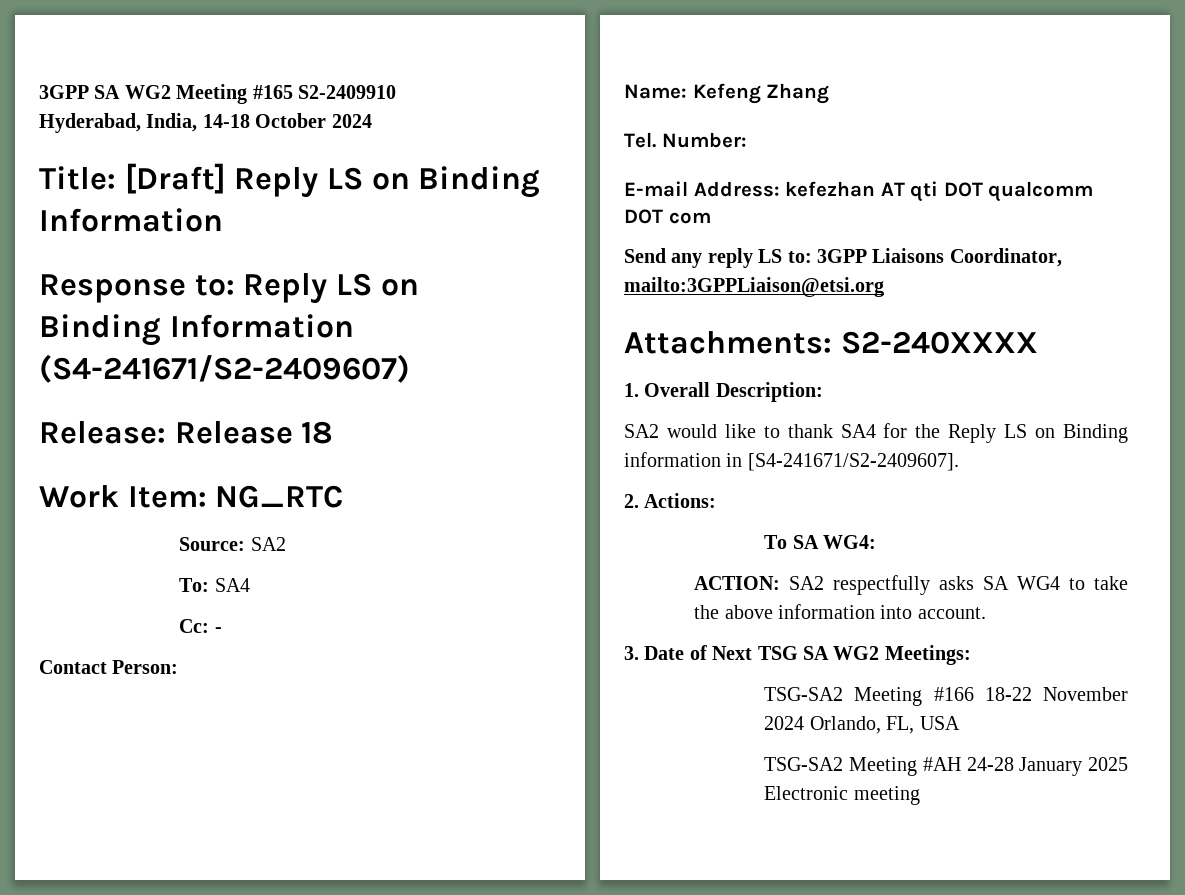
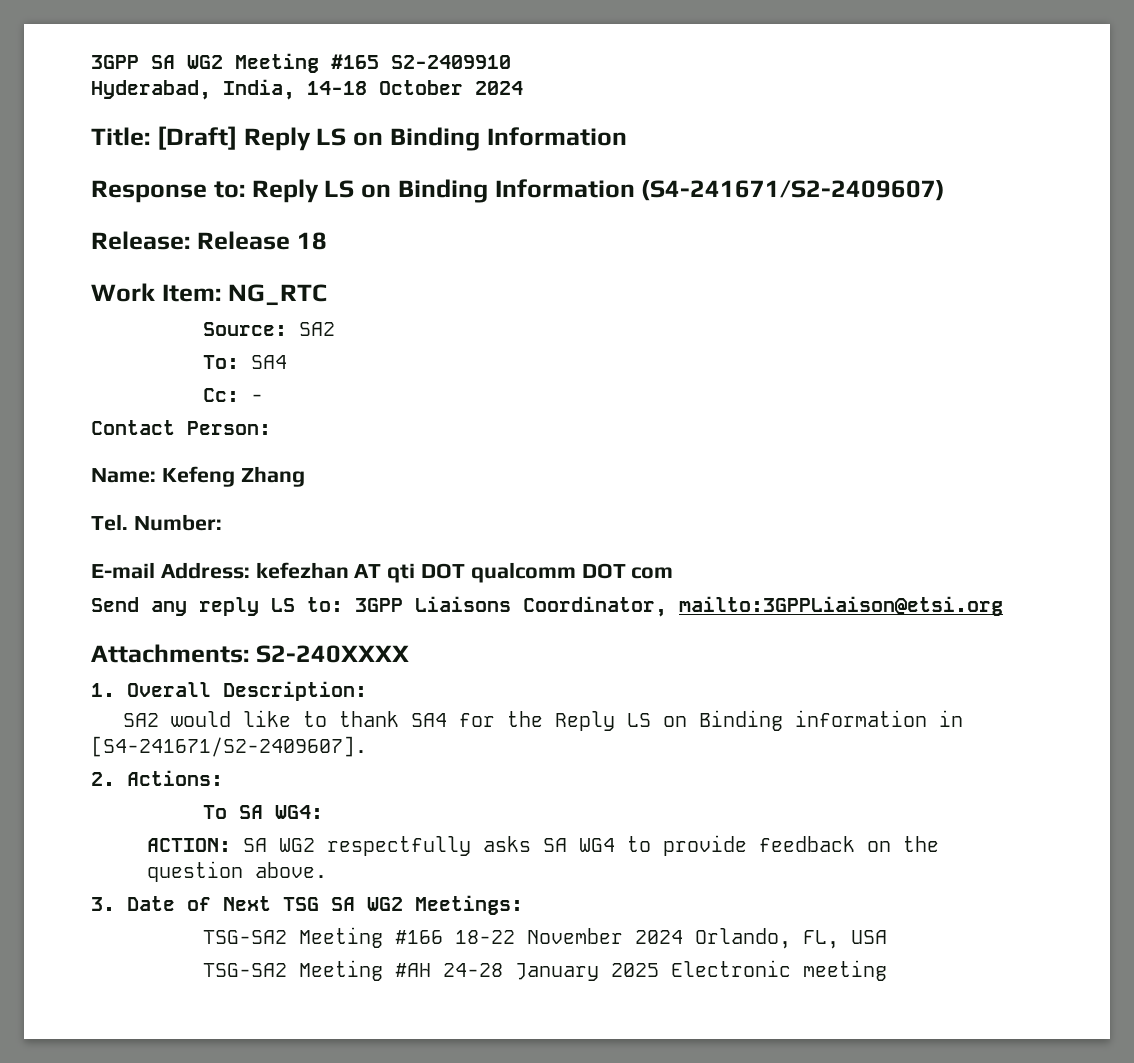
- ACTION: SA2 respectfully asks SA WG4 to take the above information into account.
+ ACTION: SA WG2 respectfully asks SA WG4 to provide feedback on the question above.

